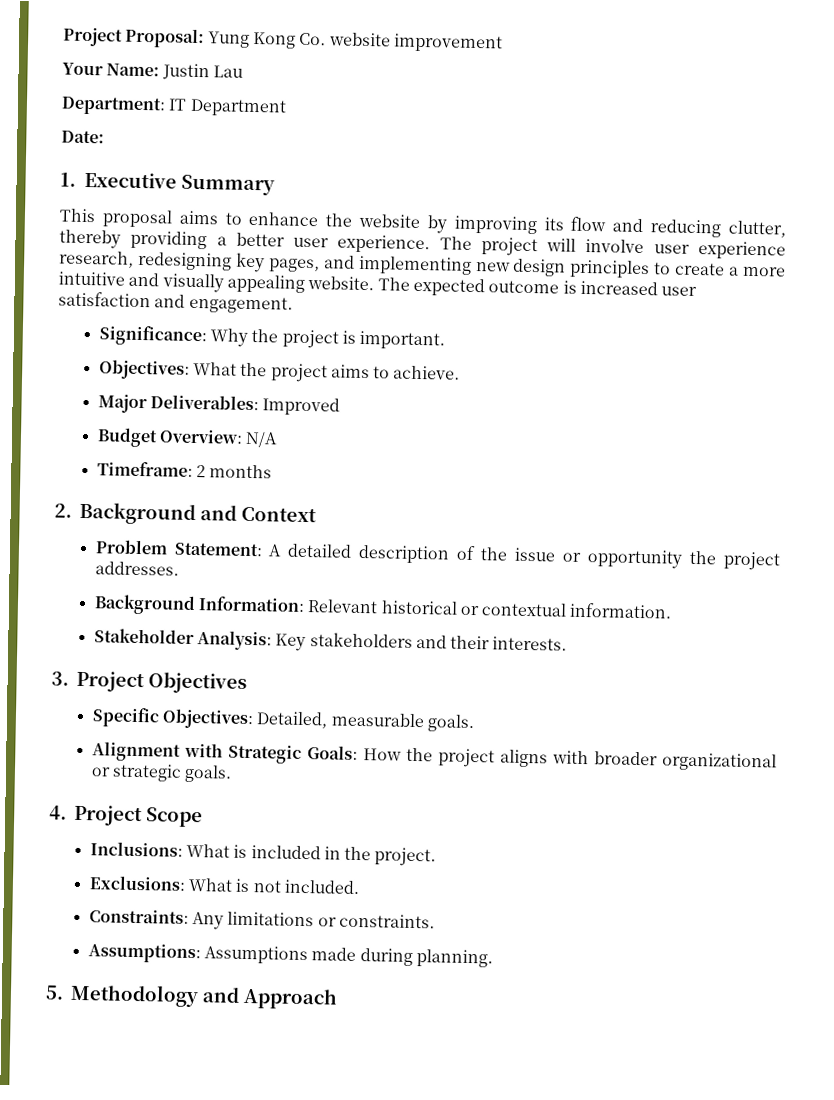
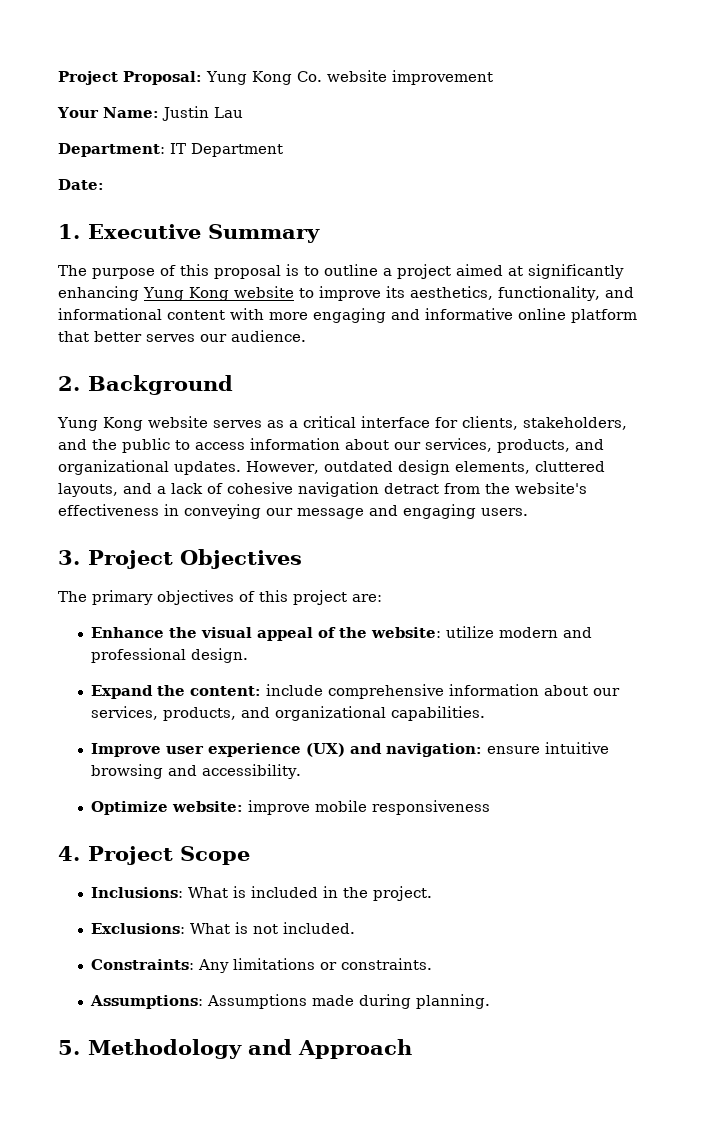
- This proposal aims to enhance the website by improving its flow and reducing clutter, thereby providing a better user experience. The project will involve user experience research, redesigning key pages, and implementing new design principles to create a more intuitive and visually appealing website. The expected outcome is increased user satisfaction and engagement.
- Significance: Why the project is important.
- Objectives: What the project aims to achieve.
- Major Deliverables: Improved
- Budget Overview: N/A
- Timeframe: 2 months
- 2. Background and Context
- Problem Statement: A detailed description of the issue or opportunity the project addresses.
- Background Information: Relevant historical or contextual information.
- Stakeholder Analysis: Key stakeholders and their interests.
+ The purpose of this proposal is to outline a project aimed at significantly enhancing Yung Kong website to improve its aesthetics, functionality, and informational content with more engaging and informative online platform that better serves our audience.
+ 2. Background
+ Yung Kong website serves as a critical interface for clients, stakeholders, and the public to access information about our services, products, and organizational updates. However, outdated design elements, cluttered layouts, and a lack of cohesive navigation detract from the website's effectiveness in conveying our message and engaging users.
  3. Project Objectives
- Specific Objectives: Detailed, measurable goals.
- Alignment with Strategic Goals: How the project aligns with broader organizational or strategic goals.
+ The primary objectives of this project are:
+ Enhance the visual appeal of the website: utilize modern and professional design.
+ Expand the content: include comprehensive information about our services, products, and organizational capabilities.
+ Improve user experience (UX) and navigation: ensure intuitive browsing and accessibility.
+ Optimize website: improve mobile responsiveness

